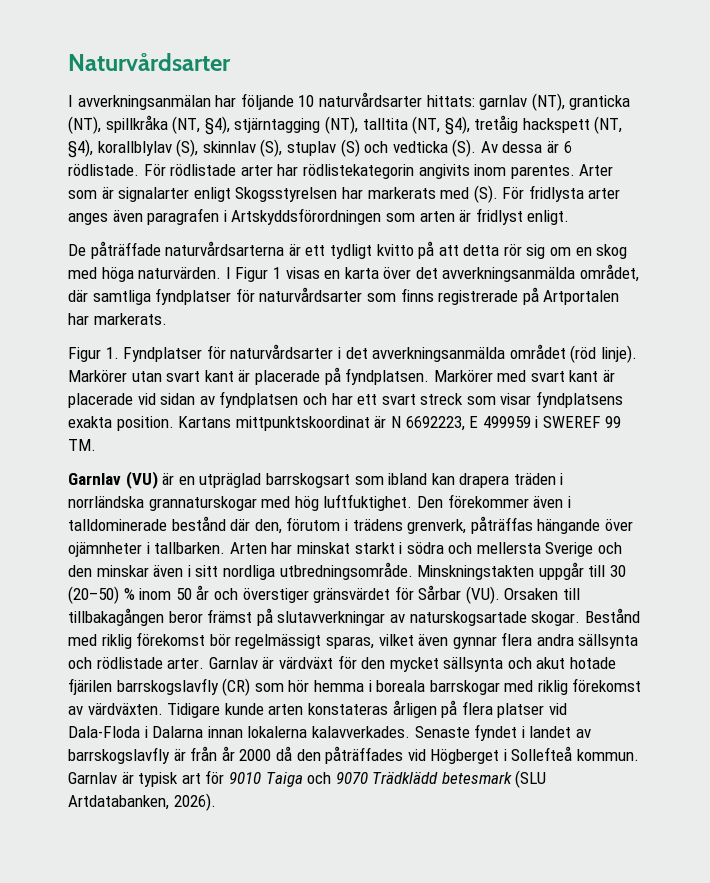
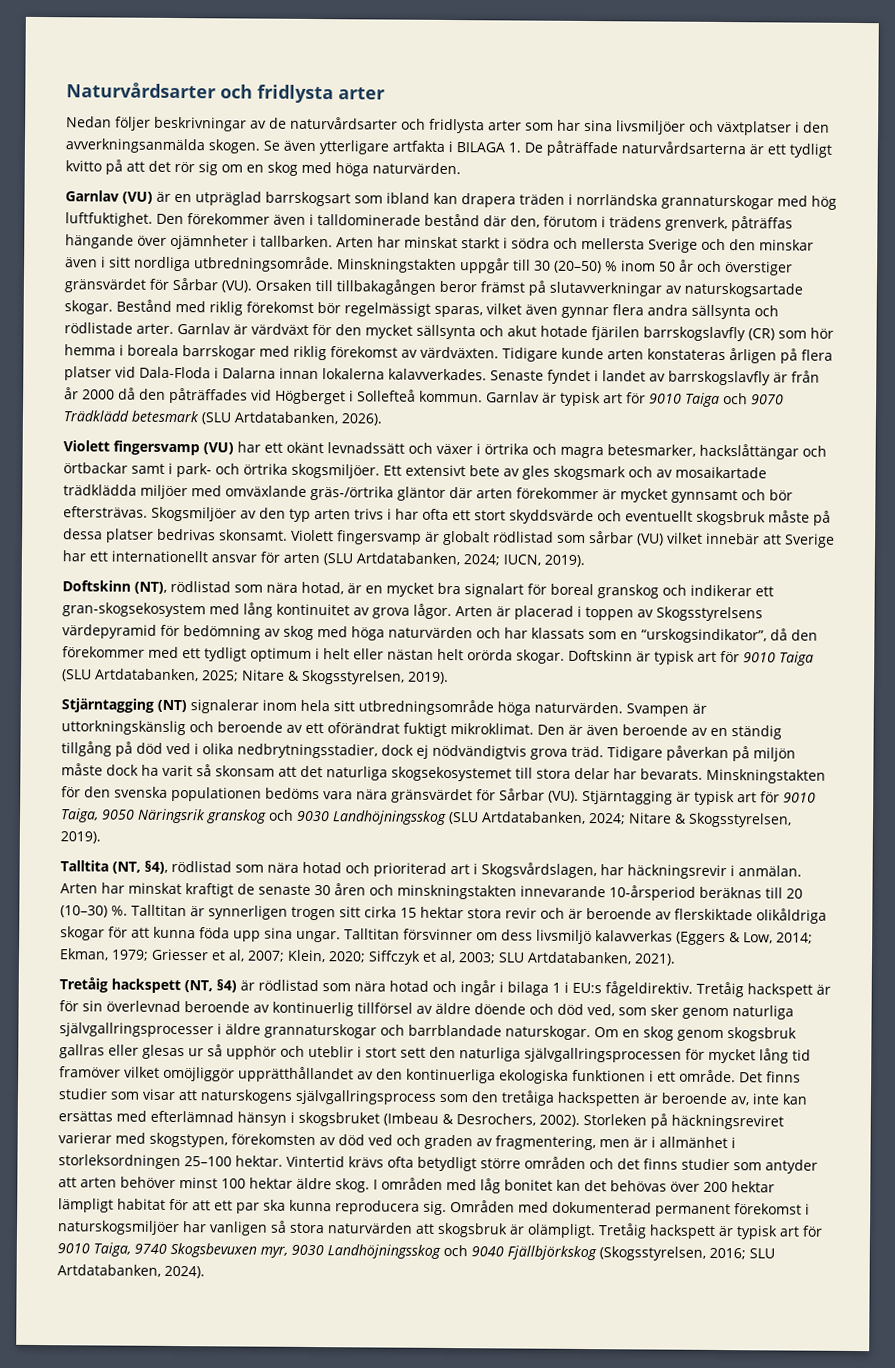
- Naturvårdsarter
- I avverkningsanmälan har följande 10 naturvårdsarter hittats: garnlav (NT), granticka (NT), spillkråka (NT, §4), stjärntagging (NT), talltita (NT, §4), tretåig hackspett (NT, §4), korallblylav (S), skinnlav (S), stuplav (S) och vedticka (S). Av dessa är 6 rödlistade. För rödlistade arter har rödlistekategorin angivits inom parentes. Arter som är signalarter enligt Skogsstyrelsen har markerats med (S). För fridlysta arter anges även paragrafen i Artskyddsförordningen som arten är fridlyst enligt.
- De påträffade naturvårdsarterna är ett tydligt kvitto på att detta rör sig om en skog med höga naturvärden. I Figur 1 visas en karta över det avverkningsanmälda området, där samtliga fyndplatser för naturvårdsarter som finns registrerade på Artportalen har markerats.
- Figur 1. Fyndplatser för naturvårdsarter i det avverkningsanmälda området (röd linje). Markörer utan svart kant är placerade på fyndplatsen. Markörer med svart kant är placerade vid sidan av fyndplatsen och har ett svart streck som visar fyndplatsens exakta position. Kartans mittpunktskoordinat är N 6692223, E 499959 i SWEREF 99 TM.
+ Naturvårdsarter och fridlysta arter
+ Nedan följer beskrivningar av de naturvårdsarter och fridlysta arter som har sina livsmiljöer och växtplatser i den avverkningsanmälda skogen. Se även ytterligare artfakta i BILAGA 1. De påträffade naturvårdsarterna är ett tydligt kvitto på att det rör sig om en skog med höga naturvärden.
+ Violett fingersvamp (VU) har ett okänt levnadssätt och växer i örtrika och magra betesmarker, hackslåttängar och örtbackar samt i park- och örtrika skogsmiljöer. Ett extensivt bete av gles skogsmark och av mosaikartade trädklädda miljöer med omväxlande gräs-/örtrika gläntor där arten förekommer är mycket gynnsamt och bör eftersträvas. Skogsmiljöer av den typ arten trivs i har ofta ett stort skyddsvärde och eventuellt skogsbruk måste på dessa platser bedrivas skonsamt. Violett fingersvamp är globalt rödlistad som sårbar (VU) vilket innebär att Sverige har ett internationellt ansvar för arten (SLU Artdatabanken, 2024; IUCN, 2019).
+ Doftskinn (NT), rödlistad som nära hotad, är en mycket bra signalart för boreal granskog och indikerar ett gran-skogsekosystem med lång kontinuitet av grova lågor. Arten är placerad i toppen av Skogsstyrelsens värdepyramid för bedömning av skog med höga naturvärden och har klassats som en “urskogsindikator”, då den förekommer med ett tydligt optimum i helt eller nästan helt orörda skogar. Doftskinn är typisk art för 9010 Taiga (SLU Artdatabanken, 2025; Nitare & Skogsstyrelsen, 2019).
+ Stjärntagging (NT) signalerar inom hela sitt utbredningsområde höga naturvärden. Svampen är uttorkningskänslig och beroende av ett oförändrat fuktigt mikroklimat. Den är även beroende av en ständig tillgång på död ved i olika nedbrytningsstadier, dock ej nödvändigtvis grova träd. Tidigare påverkan på miljön måste dock ha varit så skonsam att det naturliga skogsekosystemet till stora delar har bevarats. Minskningstakten för den svenska populationen bedöms vara nära gränsvärdet för Sårbar (VU). Stjärntagging är typisk art för 9010 Taiga, 9050 Näringsrik granskog och 9030 Landhöjningsskog (SLU Artdatabanken, 2024; Nitare & Skogsstyrelsen, 2019).
+ Talltita (NT, §4), rödlistad som nära hotad och prioriterad art i Skogsvårdslagen, har häckningsrevir i anmälan. Arten har minskat kraftigt de senaste 30 åren och minskningstakten innevarande 10-årsperiod beräknas till 20 (10–30) %. Talltitan är synnerligen trogen sitt cirka 15 hektar stora revir och är beroende av flerskiktade olikåldriga skogar för att kunna föda upp sina ungar. Talltitan försvinner om dess livsmiljö kalavverkas (Eggers & Low, 2014; Ekman, 1979; Griesser et al, 2007; Klein, 2020; Siffczyk et al, 2003; SLU Artdatabanken, 2021).
+ Tretåig hackspett (NT, §4) är rödlistad som nära hotad och ingår i bilaga 1 i EU:s fågeldirektiv. Tretåig hackspett är för sin överlevnad beroende av kontinuerlig tillförsel av äldre döende och död ved, som sker genom naturliga självgallringsprocesser i äldre grannaturskogar och barrblandade naturskogar. Om en skog genom skogsbruk gallras eller glesas ur så upphör och uteblir i stort sett den naturliga självgallringsprocessen för mycket lång tid framöver vilket omöjliggör upprätthållandet av den kontinuerliga ekologiska funktionen i ett område. Det finns studier som visar att naturskogens självgallringsprocess som den tretåiga hackspetten är beroende av, inte kan ersättas med efterlämnad hänsyn i skogsbruket (Imbeau & Desrochers, 2002). Storleken på häckningsreviret varierar med skogstypen, förekomsten av död ved och graden av fragmentering, men är i allmänhet i storleksordningen 25–100 hektar. Vintertid krävs ofta betydligt större områden och det finns studier som antyder att arten behöver minst 100 hektar äldre skog. I områden med låg bonitet kan det behövas över 200 hektar lämpligt habitat för att ett par ska kunna reproducera sig. Områden med dokumenterad permanent förekomst i naturskogsmiljöer har vanligen så stora naturvärden att skogsbruk är olämpligt. Tretåig hackspett är typisk art för 9010 Taiga, 9740 Skogsbevuxen myr, 9030 Landhöjningsskog och 9040 Fjällbjörkskog (Skogsstyrelsen, 2016; SLU Artdatabanken, 2024).

